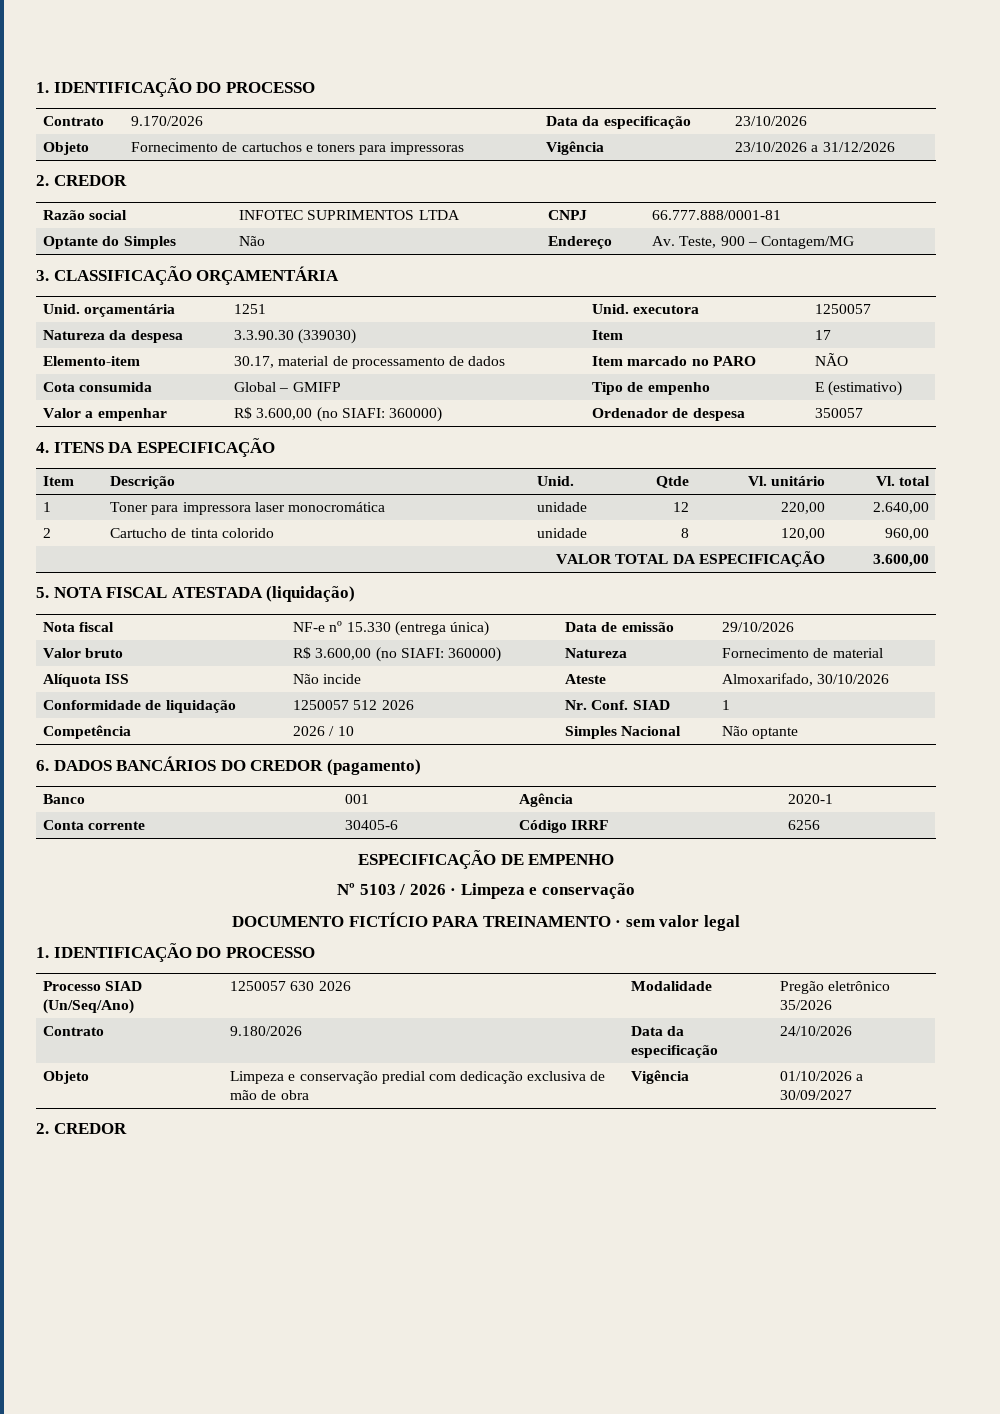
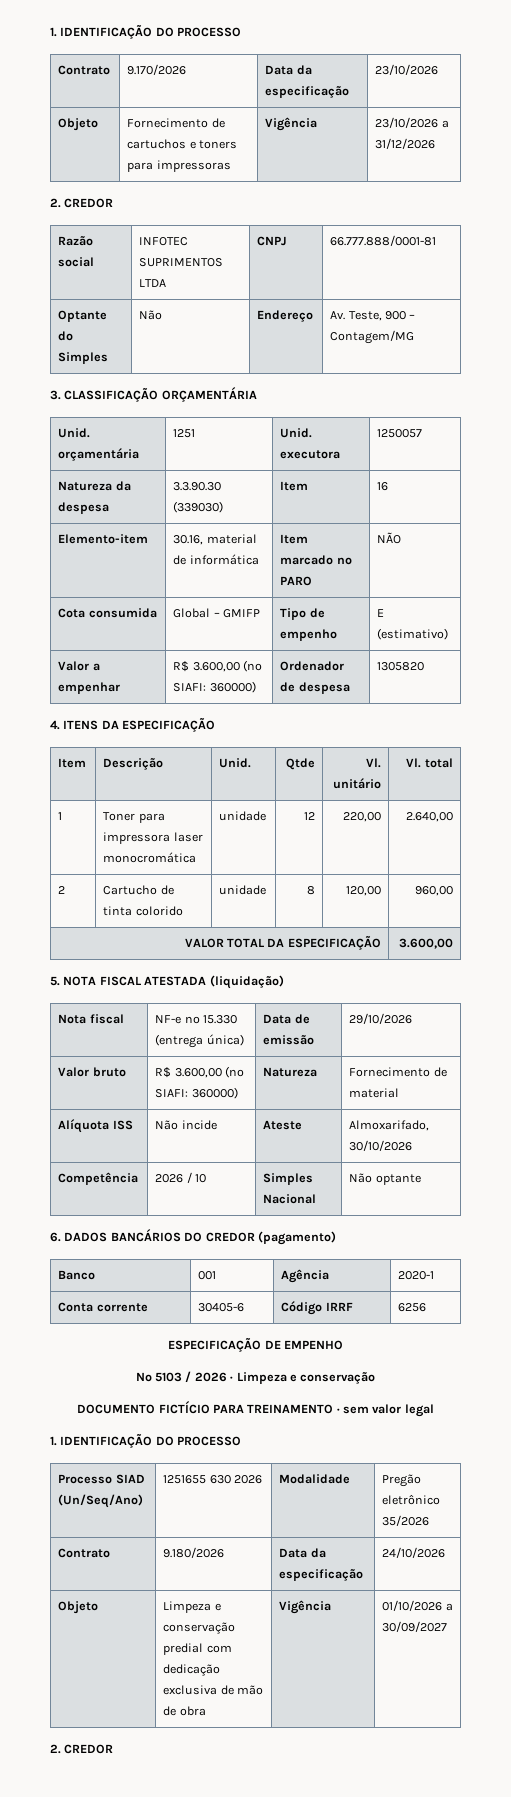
- Natureza da despesa | 3.3.90.30 (339030) | Item | 17
+ Natureza da despesa | 3.3.90.30 (339030) | Item | 16
- Elemento-item | 30.17, material de processamento de dados | Item marcado no PARO | NÃO
+ Elemento-item | 30.16, material de informática | Item marcado no PARO | NÃO
- Valor a empenhar | R$ 3.600,00 (no SIAFI: 360000) | Ordenador de despesa | 350057
+ Valor a empenhar | R$ 3.600,00 (no SIAFI: 360000) | Ordenador de despesa | 1305820
- Conformidade de liquidação | 1250057 512 2026 | Nr. Conf. SIAD | 1
- Processo SIAD (Un/Seq/Ano) | 1250057 630 2026 | Modalidade | Pregão eletrônico 35/2026
+ Processo SIAD (Un/Seq/Ano) | 1251655 630 2026 | Modalidade | Pregão eletrônico 35/2026

